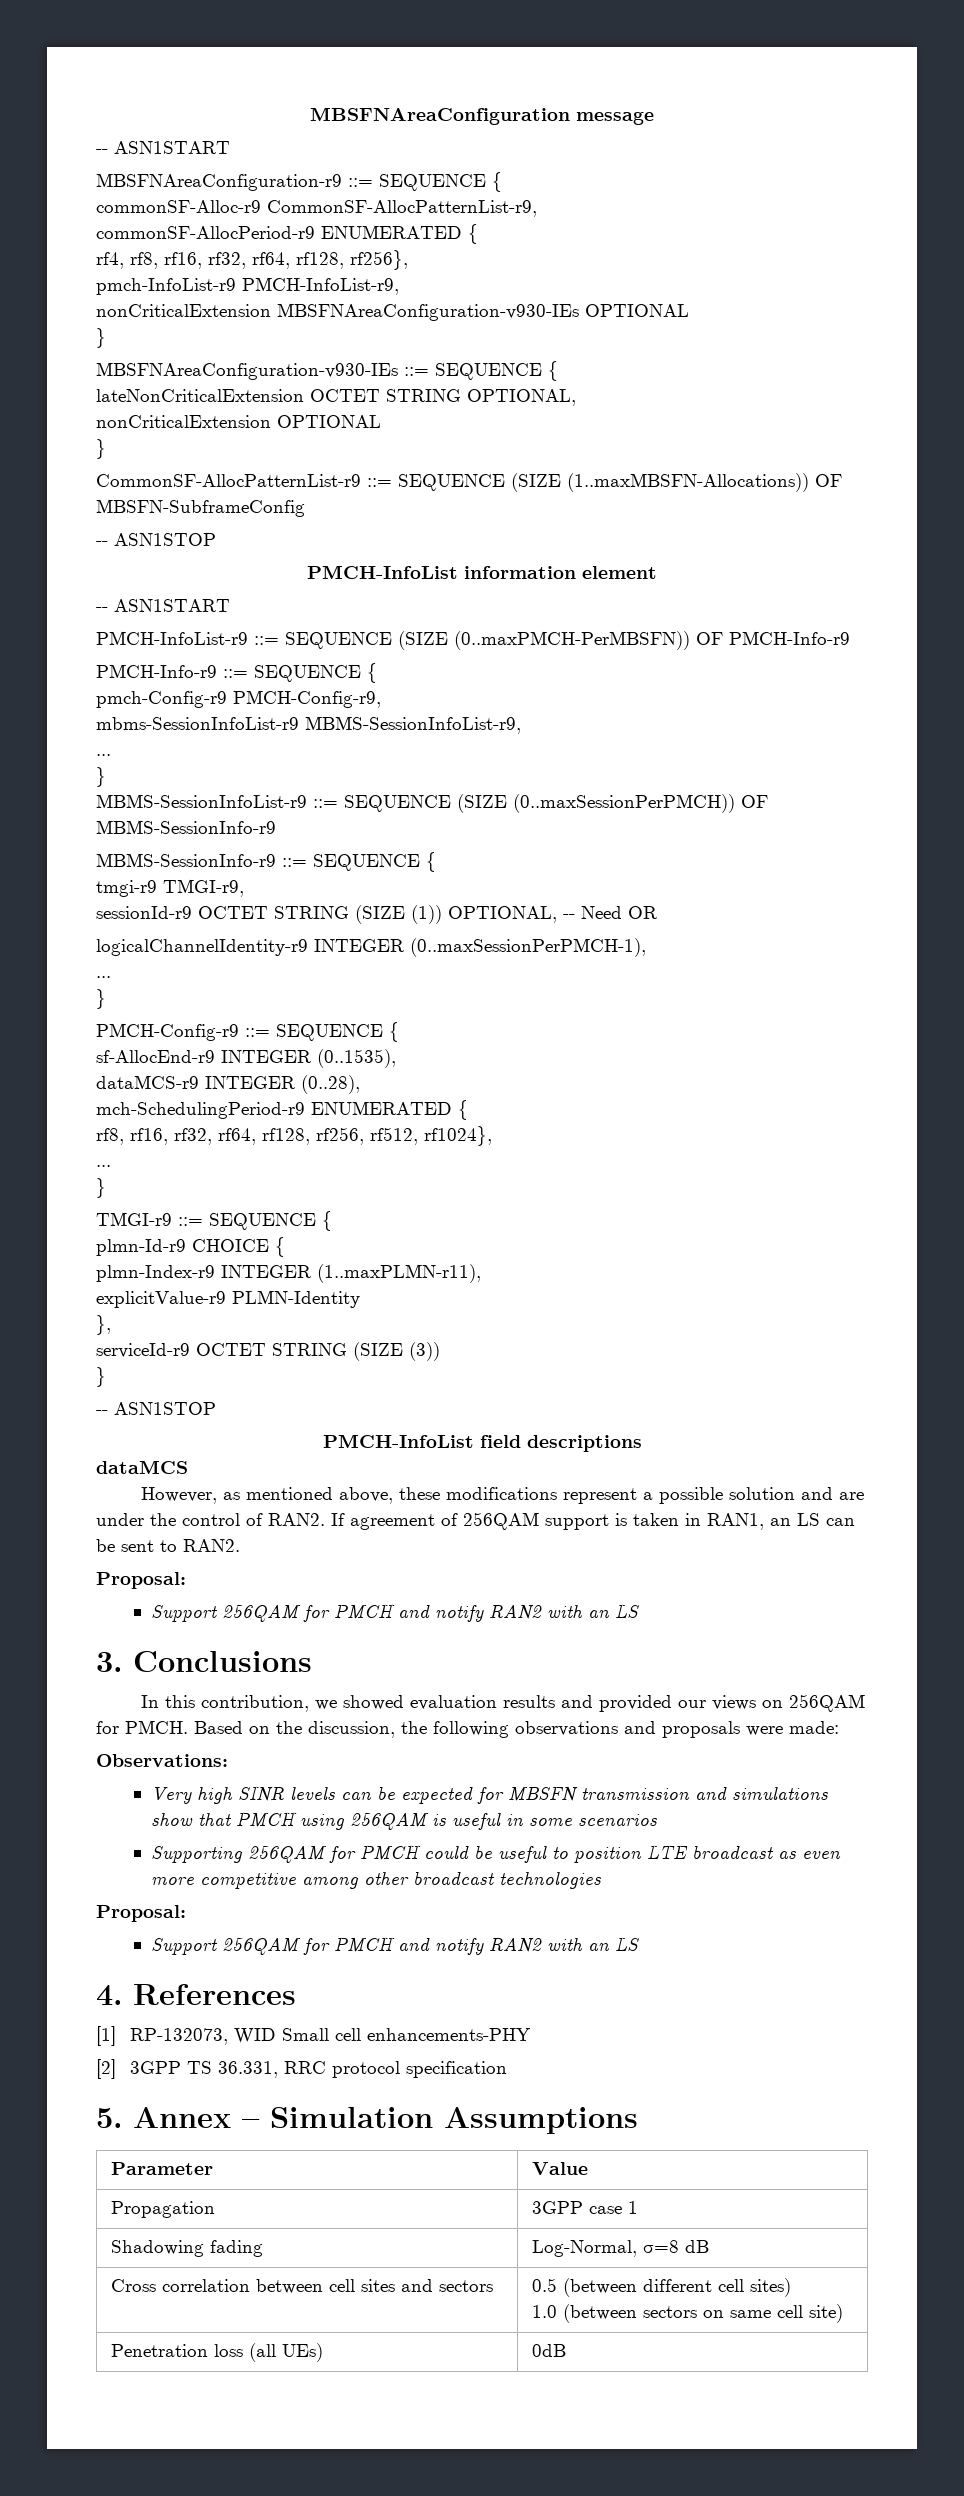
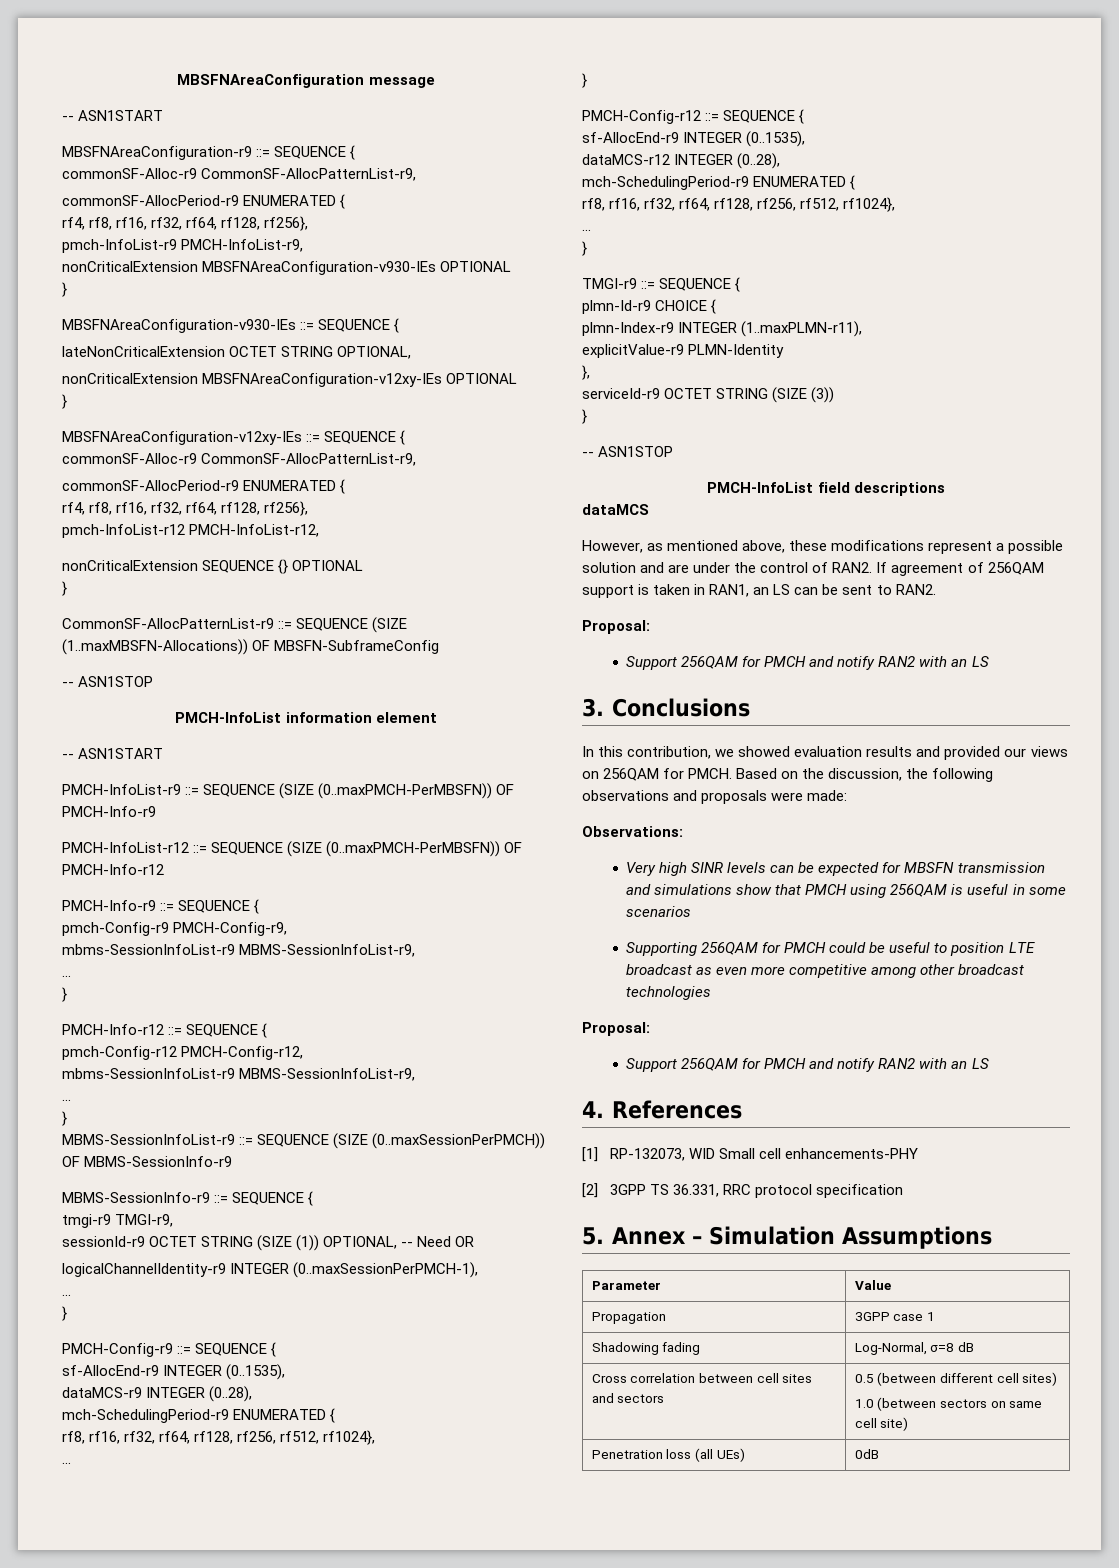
- nonCriticalExtension OPTIONAL
+ nonCriticalExtension MBSFNAreaConfiguration-v12xy-IEs OPTIONAL
+ }
+ MBSFNAreaConfiguration-v12xy-IEs ::= SEQUENCE {
+ commonSF-Alloc-r9 CommonSF-AllocPatternList-r9,
+ commonSF-AllocPeriod-r9 ENUMERATED {
+ rf4, rf8, rf16, rf32, rf64, rf128, rf256},
+ pmch-InfoList-r12 PMCH-InfoList-r12,
+ nonCriticalExtension SEQUENCE {} OPTIONAL
+ PMCH-InfoList-r12 ::= SEQUENCE (SIZE (0..maxPMCH-PerMBSFN)) OF PMCH-Info-r12
+ PMCH-Info-r12 ::= SEQUENCE {
+ pmch-Config-r12 PMCH-Config-r12,
+ mbms-SessionInfoList-r9 MBMS-SessionInfoList-r9,
+ ...
+ }
+ PMCH-Config-r12 ::= SEQUENCE {
+ sf-AllocEnd-r9 INTEGER (0..1535),
+ dataMCS-r12 INTEGER (0..28),
+ mch-SchedulingPeriod-r9 ENUMERATED {
+ rf8, rf16, rf32, rf64, rf128, rf256, rf512, rf1024},
+ ...
+ }

